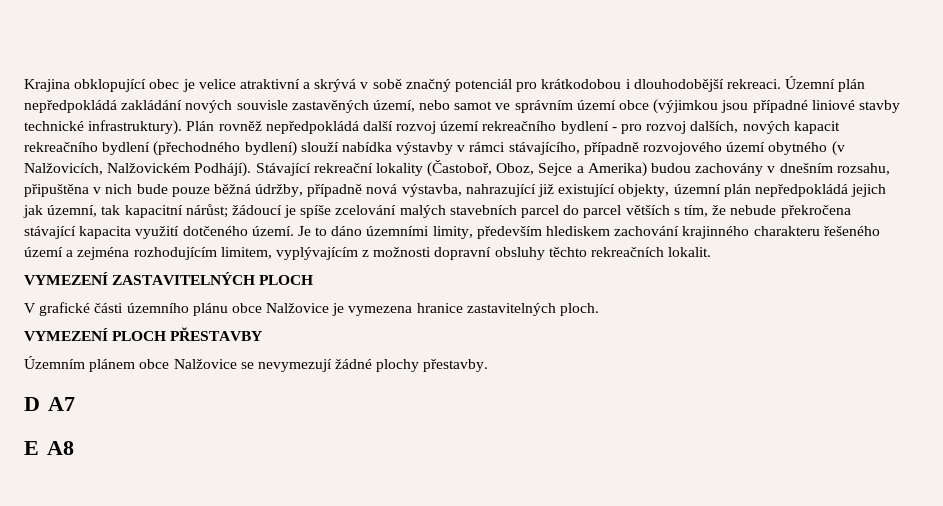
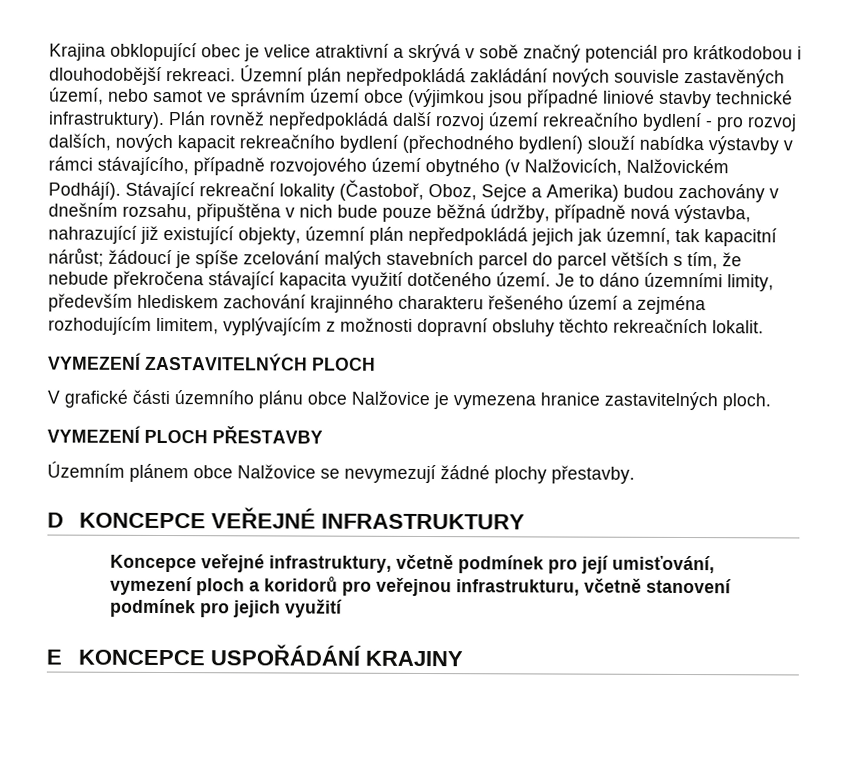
- D A7
- E A8
+ D KONCEPCE VEŘEJNÉ INFRASTRUKTURY
+ Koncepce veřejné infrastruktury, včetně podmínek pro její umisťování, vymezení ploch a koridorů pro veřejnou infrastrukturu, včetně stanovení podmínek pro jejich využití
+ E KONCEPCE USPOŘÁDÁNÍ KRAJINY

